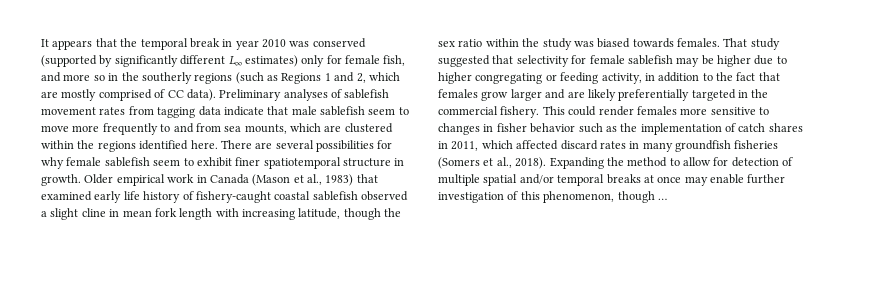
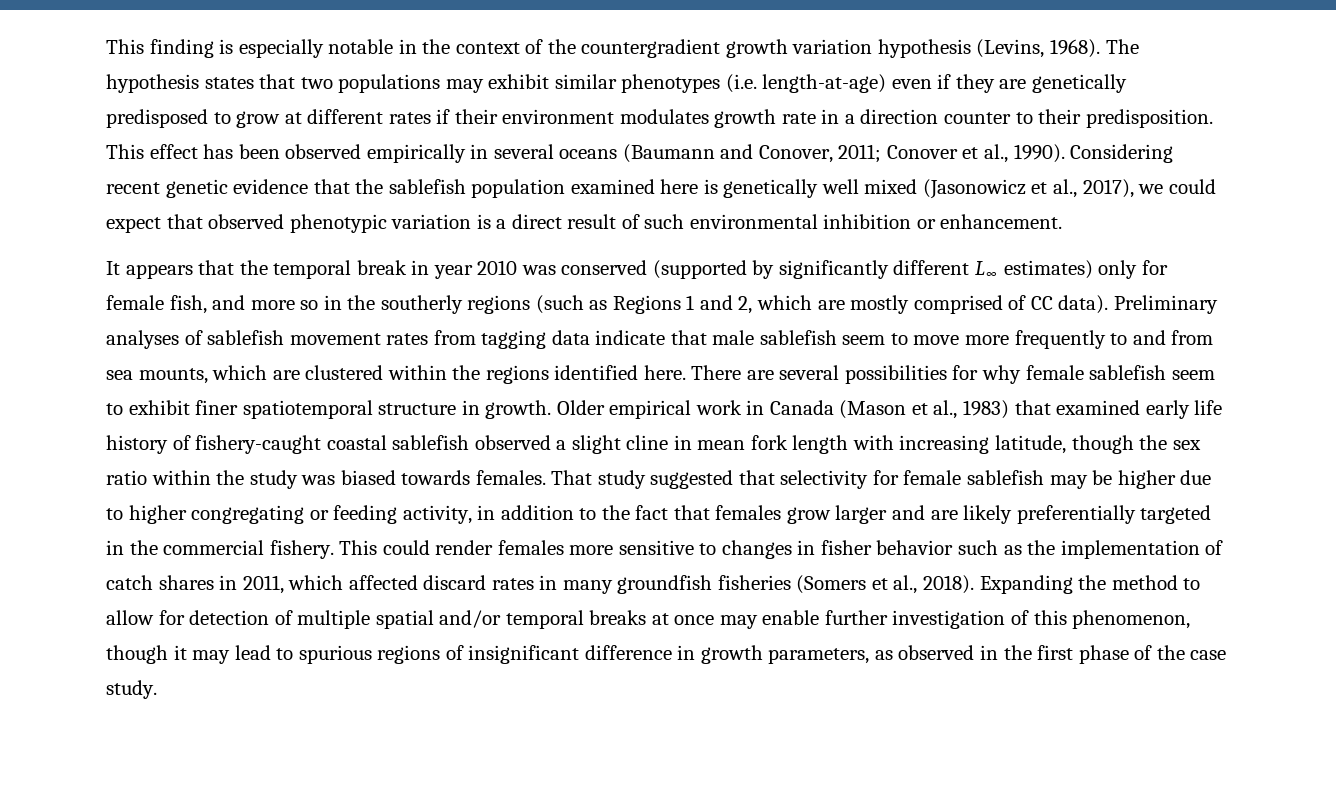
+ This finding is especially notable in the context of the countergradient growth variation hypothesis (Levins, 1968). The hypothesis states that two populations may exhibit similar phenotypes (i.e. length-at-age) even if they are genetically predisposed to grow at different rates if their environment modulates growth rate in a direction counter to their predisposition. This effect has been observed empirically in several oceans (Baumann and Conover, 2011; Conover et al., 1990). Considering recent genetic evidence that the sablefish population examined here is genetically well mixed (Jasonowicz et al., 2017), we could expect that observed phenotypic variation is a direct result of such environmental inhibition or enhancement.
- Expanding the method to allow for detection of multiple spatial and/or temporal breaks at once may enable further investigation of this phenomenon, though …
+ Expanding the method to allow for detection of multiple spatial and/or temporal breaks at once may enable further investigation of this phenomenon, though it may lead to spurious regions of insignificant difference in growth parameters, as observed in the first phase of the case study.

